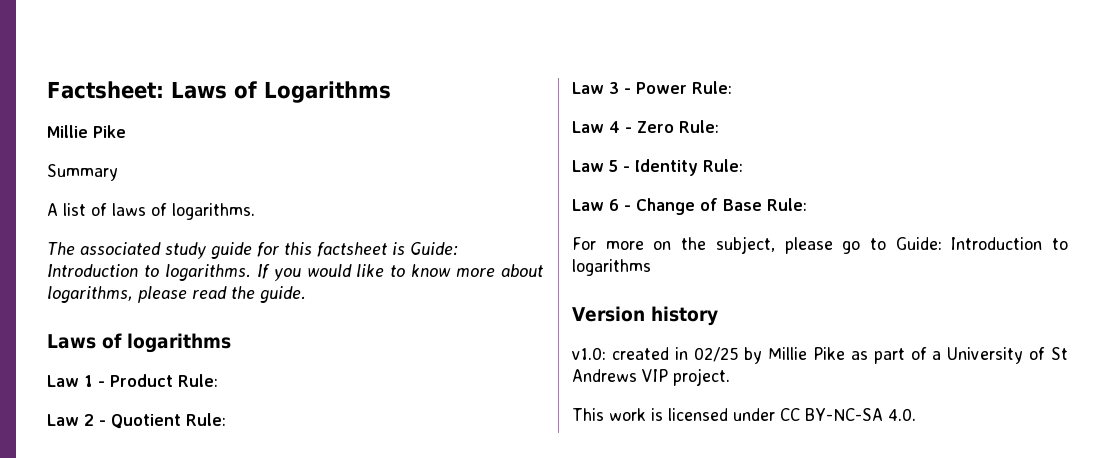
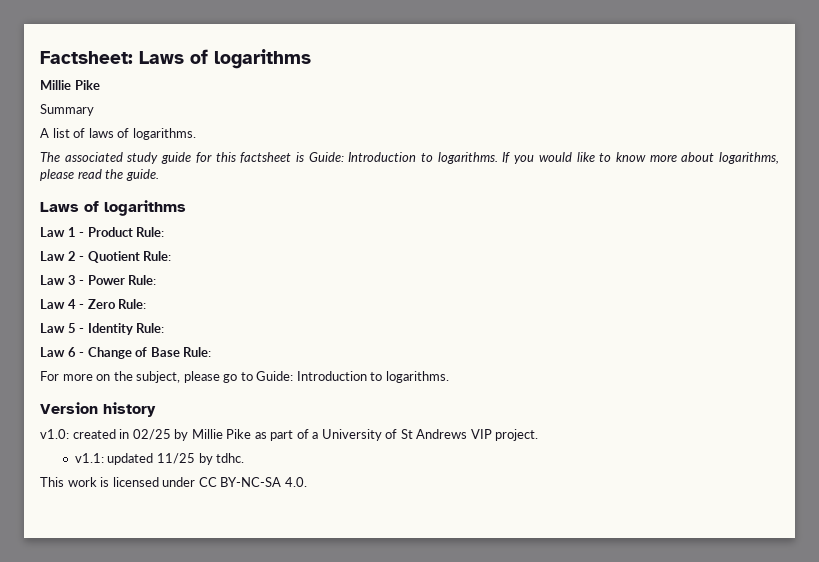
- Factsheet: Laws of Logarithms
+ Factsheet: Laws of logarithms
- For more on the subject, please go to Guide: Introduction to logarithms
+ For more on the subject, please go to Guide: Introduction to logarithms.
+ v1.1: updated 11/25 by tdhc.

